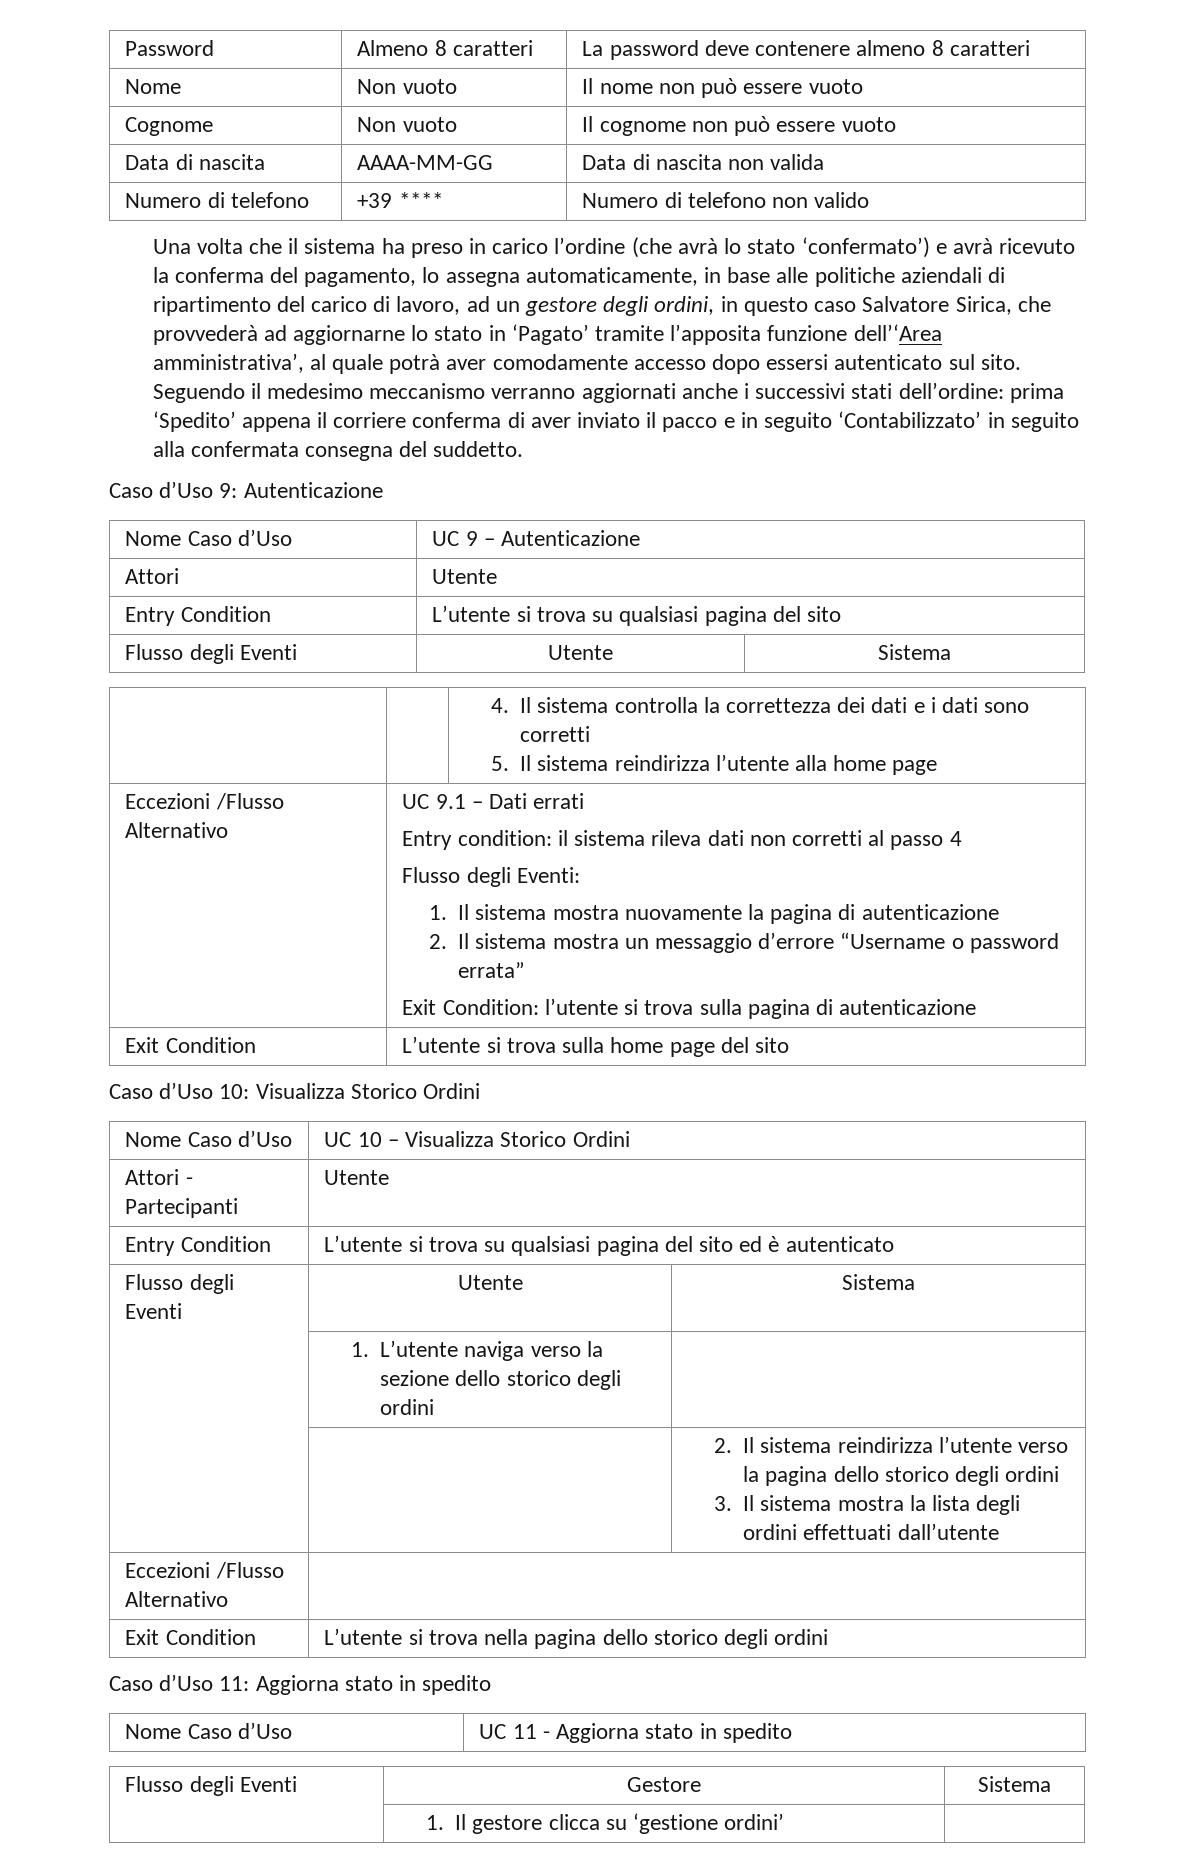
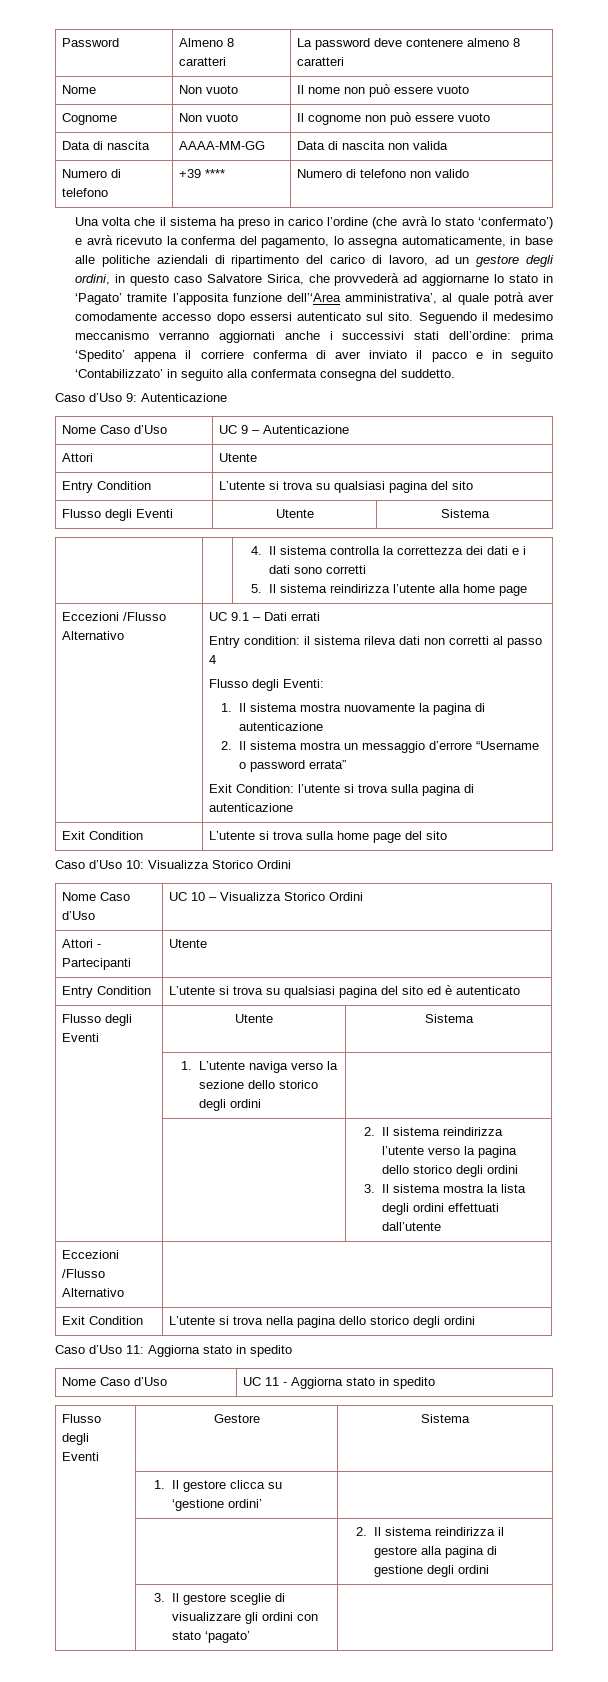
+ | | 2. Il sistema reindirizza il gestore alla pagina di gestione degli ordini
+ | 3. Il gestore sceglie di visualizzare gli ordini con stato ‘pagato’ |

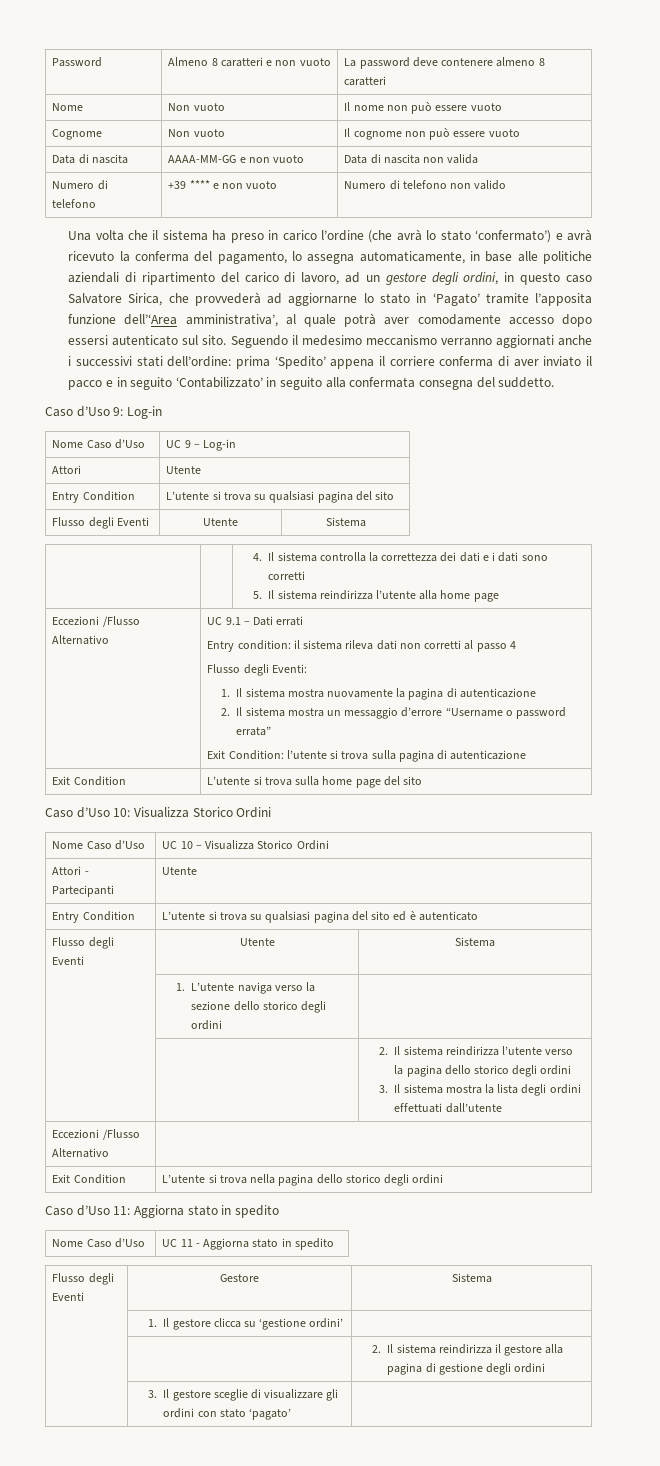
- Password | Almeno 8 caratteri | La password deve contenere almeno 8 caratteri
+ Password | Almeno 8 caratteri e non vuoto | La password deve contenere almeno 8 caratteri
- Data di nascita | AAAA-MM-GG | Data di nascita non valida
+ Data di nascita | AAAA-MM-GG e non vuoto | Data di nascita non valida
- Numero di telefono | +39 **** | Numero di telefono non valido
+ Numero di telefono | +39 **** e non vuoto | Numero di telefono non valido
- Caso d’Uso 9: Autenticazione
+ Caso d’Uso 9: Log-in
- Nome Caso d’Uso | UC 9 – Autenticazione
+ Nome Caso d’Uso | UC 9 – Log-in

